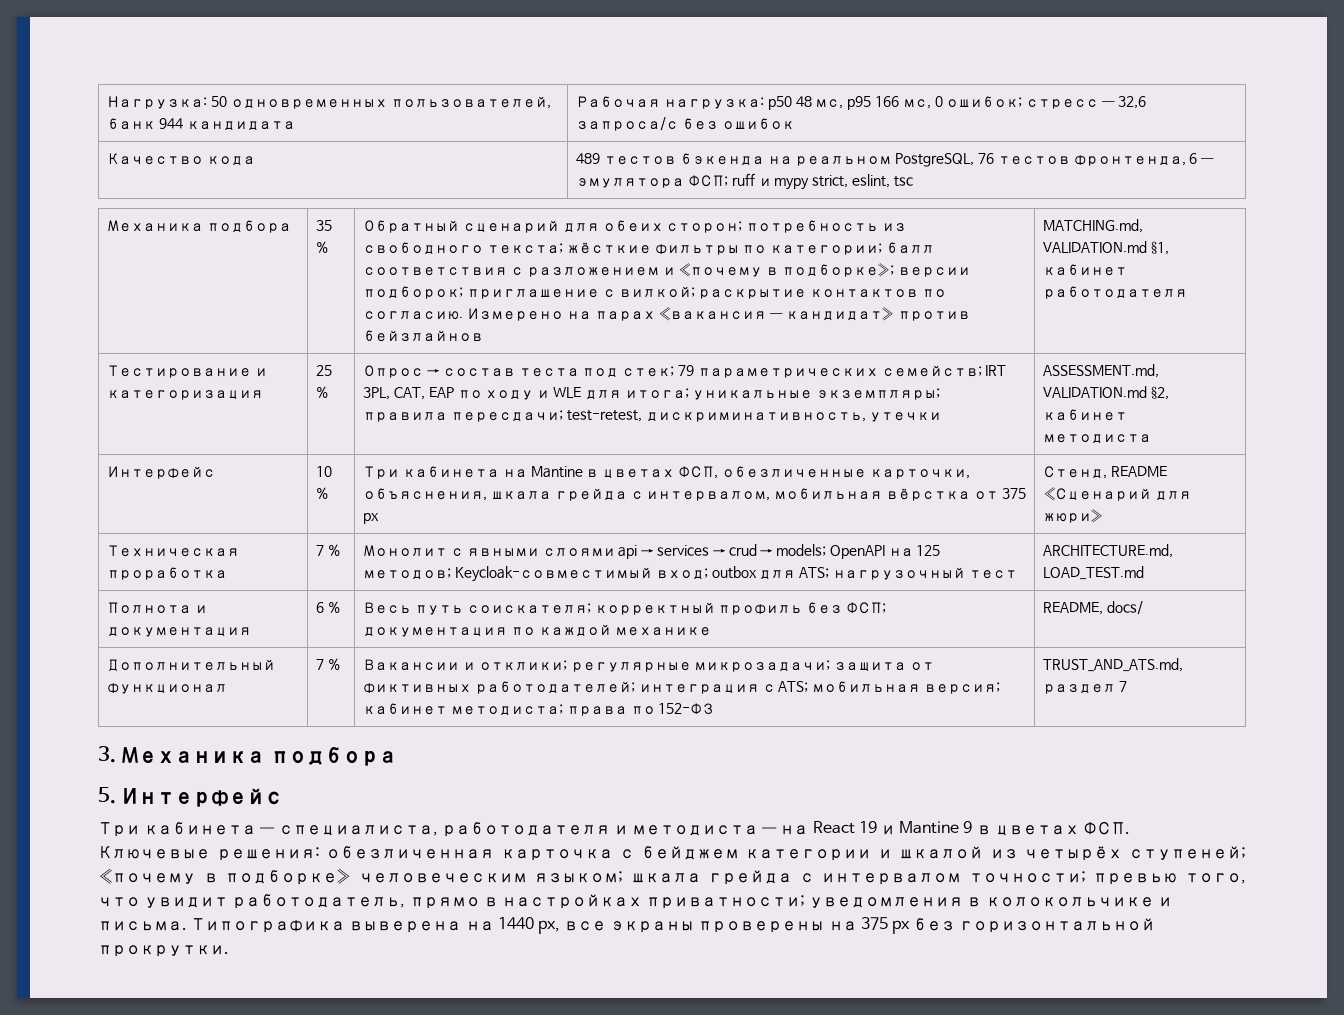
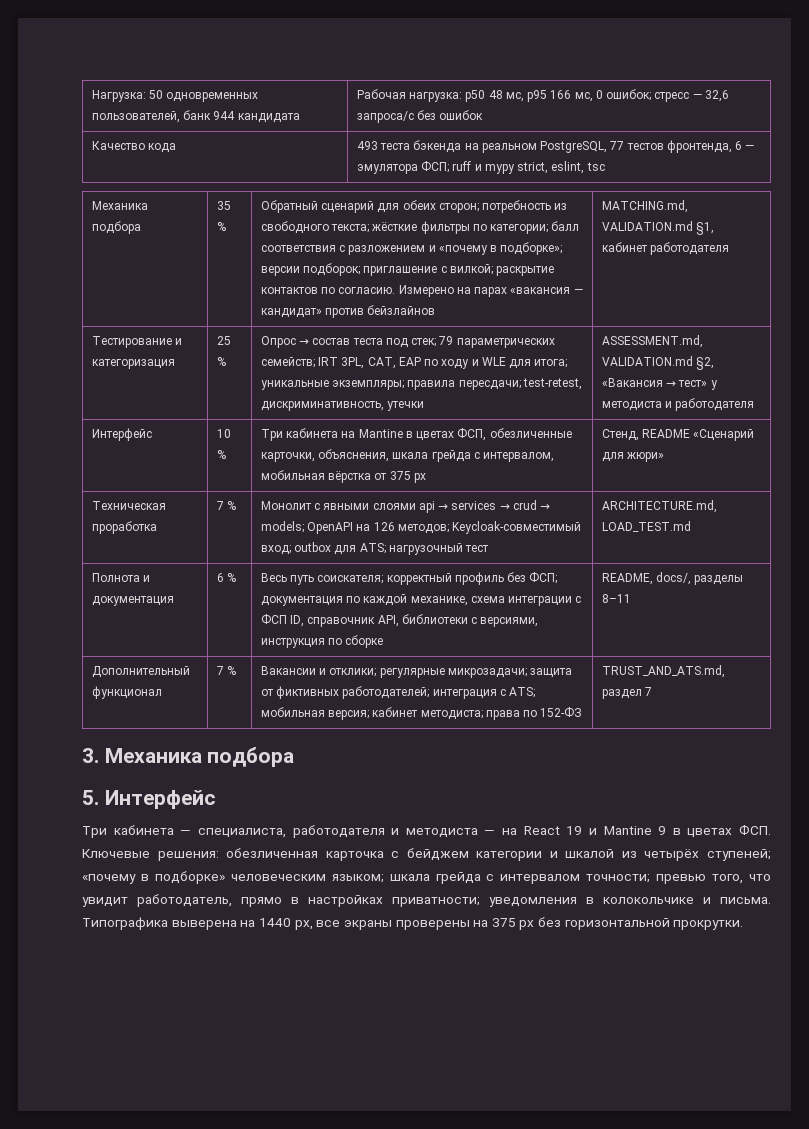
- Качество кода | 489 тестов бэкенда на реальном PostgreSQL, 76 тестов фронтенда, 6 — эмулятора ФСП; ruff и mypy strict, eslint, tsc
+ Качество кода | 493 теста бэкенда на реальном PostgreSQL, 77 тестов фронтенда, 6 — эмулятора ФСП; ruff и mypy strict, eslint, tsc
- ASSESSMENT.md, VALIDATION.md §2, кабинет методиста
+ ASSESSMENT.md, VALIDATION.md §2, «Вакансия → тест» у методиста и работодателя
- Техническая проработка | 7 % | Монолит с явными слоями api → services → crud → models; OpenAPI на 125 методов; Keycloak-совместимый вход; outbox для ATS; нагрузочный тест | ARCHITECTURE.md, LOAD_TEST.md
+ Техническая проработка | 7 % | Монолит с явными слоями api → services → crud → models; OpenAPI на 126 методов; Keycloak-совместимый вход; outbox для ATS; нагрузочный тест | ARCHITECTURE.md, LOAD_TEST.md
- Полнота и документация | 6 % | Весь путь соискателя; корректный профиль без ФСП; документация по каждой механике | README, docs/
+ Полнота и документация | 6 % | Весь путь соискателя; корректный профиль без ФСП; документация по каждой механике, схема интеграции с ФСП ID, справочник API, библиотеки с версиями, инструкция по сборке | README, docs/, разделы 8–11

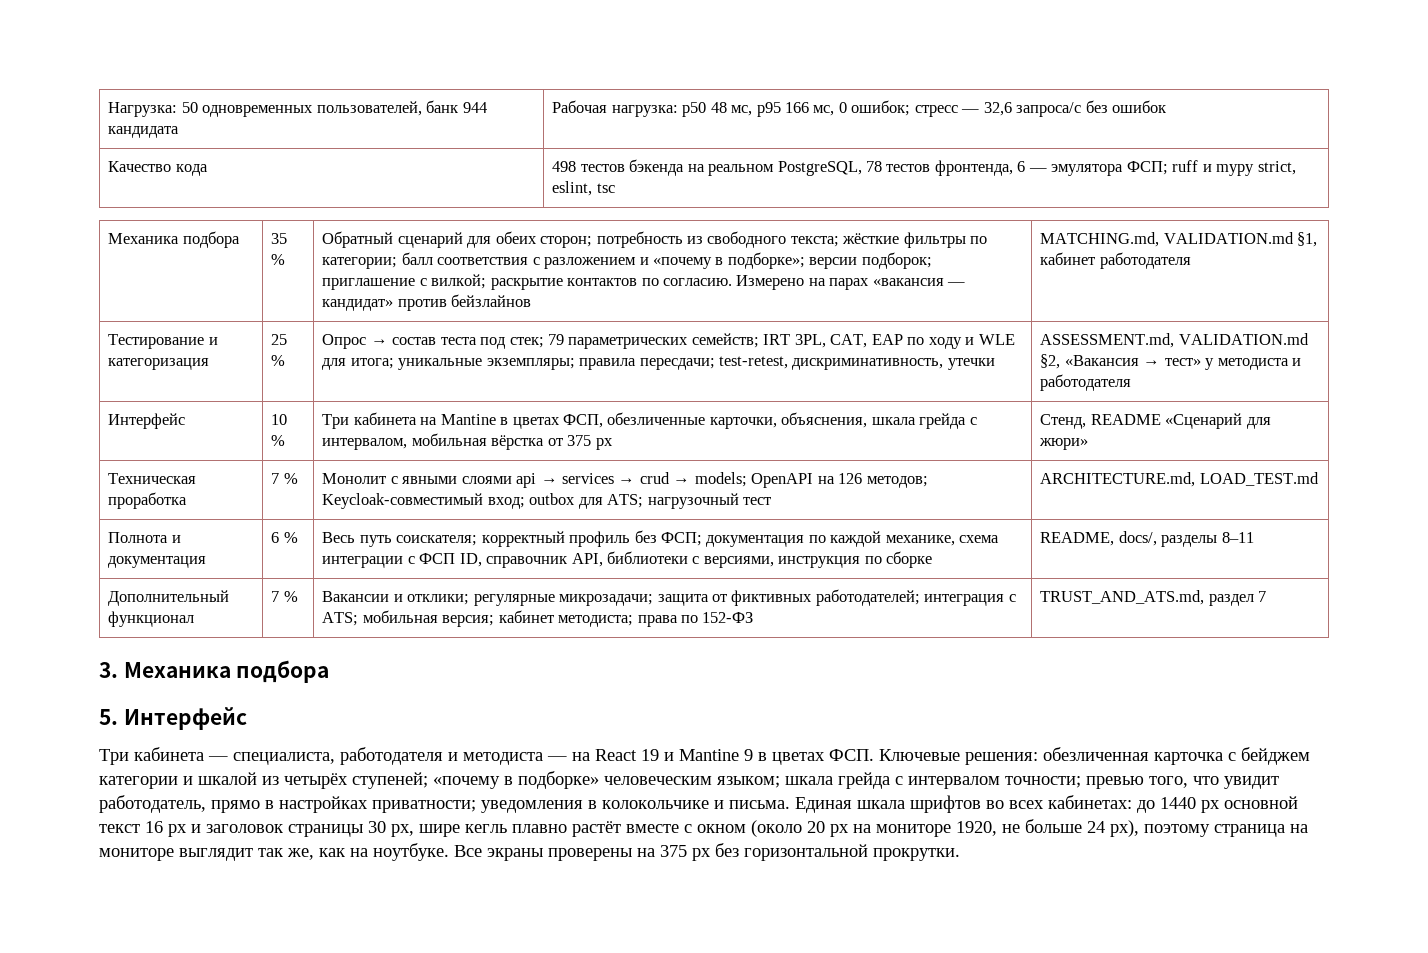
- Качество кода | 493 теста бэкенда на реальном PostgreSQL, 77 тестов фронтенда, 6 — эмулятора ФСП; ruff и mypy strict, eslint, tsc
+ Качество кода | 498 тестов бэкенда на реальном PostgreSQL, 78 тестов фронтенда, 6 — эмулятора ФСП; ruff и mypy strict, eslint, tsc
- Типографика выверена на 1440 px, все экраны проверены на 375 px без горизонтальной прокрутки.
+ Единая шкала шрифтов во всех кабинетах: до 1440 px основной текст 16 px и заголовок страницы 30 px, шире кегль плавно растёт вместе с окном (около 20 px на мониторе 1920, не больше 24 px), поэтому страница на мониторе выглядит так же, как на ноутбуке. Все экраны проверены на 375 px без горизонтальной прокрутки.

